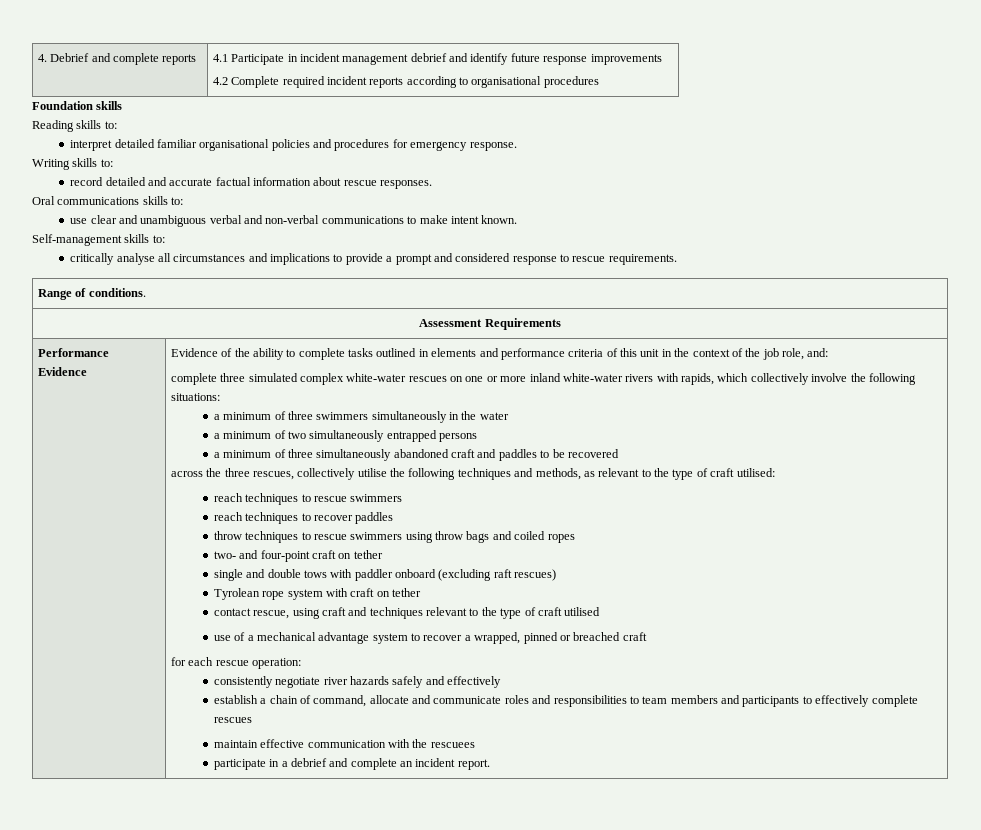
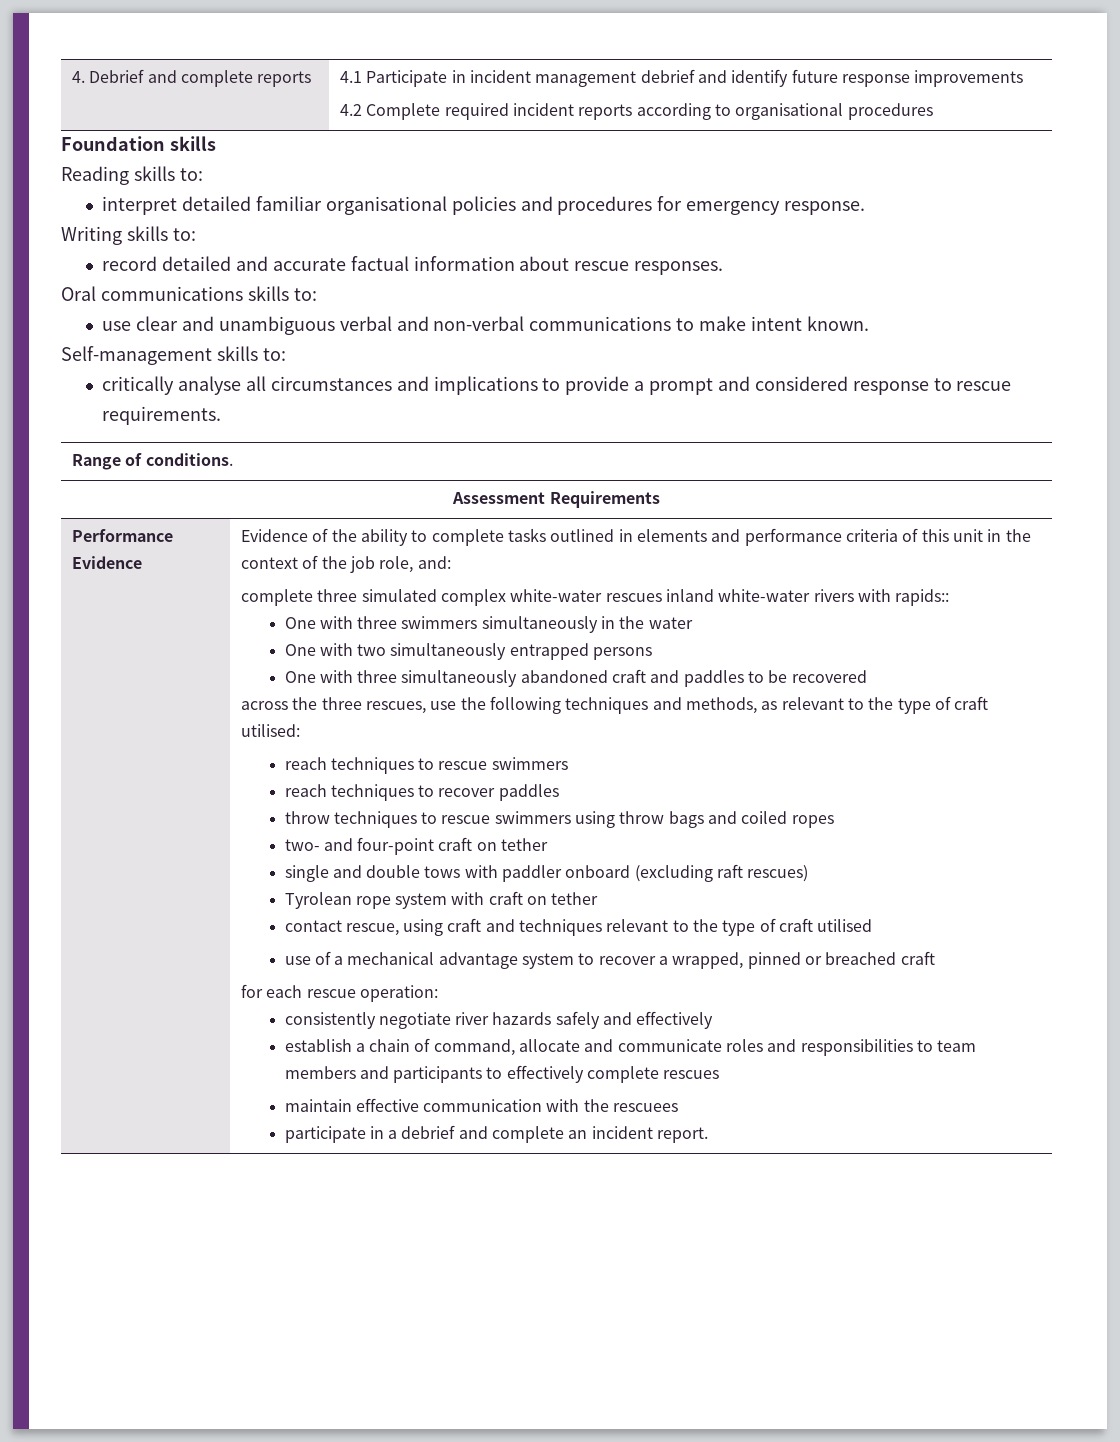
- complete three simulated complex white-water rescues on one or more inland white-water rivers with rapids, which collectively involve the following situations:
- a minimum of three swimmers simultaneously in the water
+ complete three simulated complex white-water rescues inland white-water rivers with rapids::
+ One with three swimmers simultaneously in the water
- a minimum of two simultaneously entrapped persons
+ One with two simultaneously entrapped persons
- a minimum of three simultaneously abandoned craft and paddles to be recovered
+ One with three simultaneously abandoned craft and paddles to be recovered
- across the three rescues, collectively utilise the following techniques and methods, as relevant to the type of craft utilised:
+ across the three rescues, use the following techniques and methods, as relevant to the type of craft utilised:

